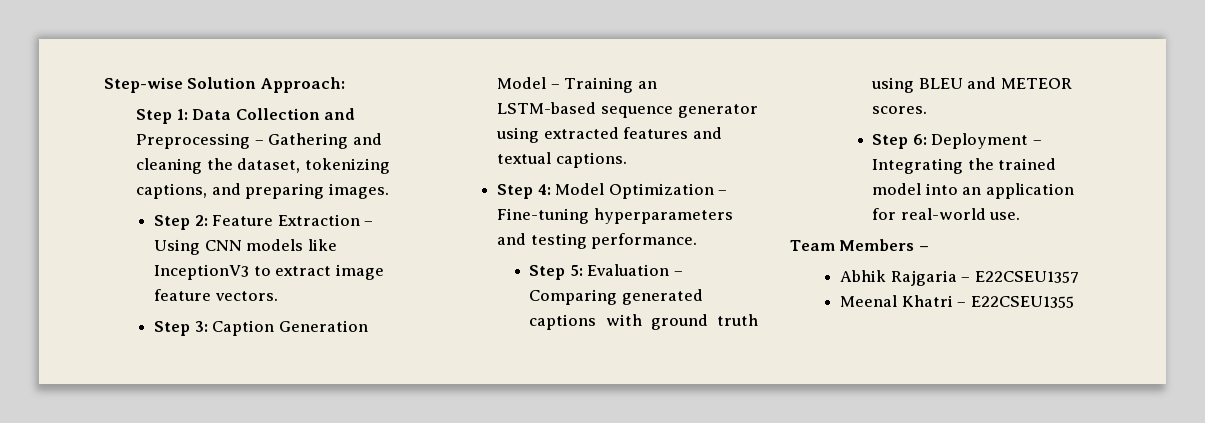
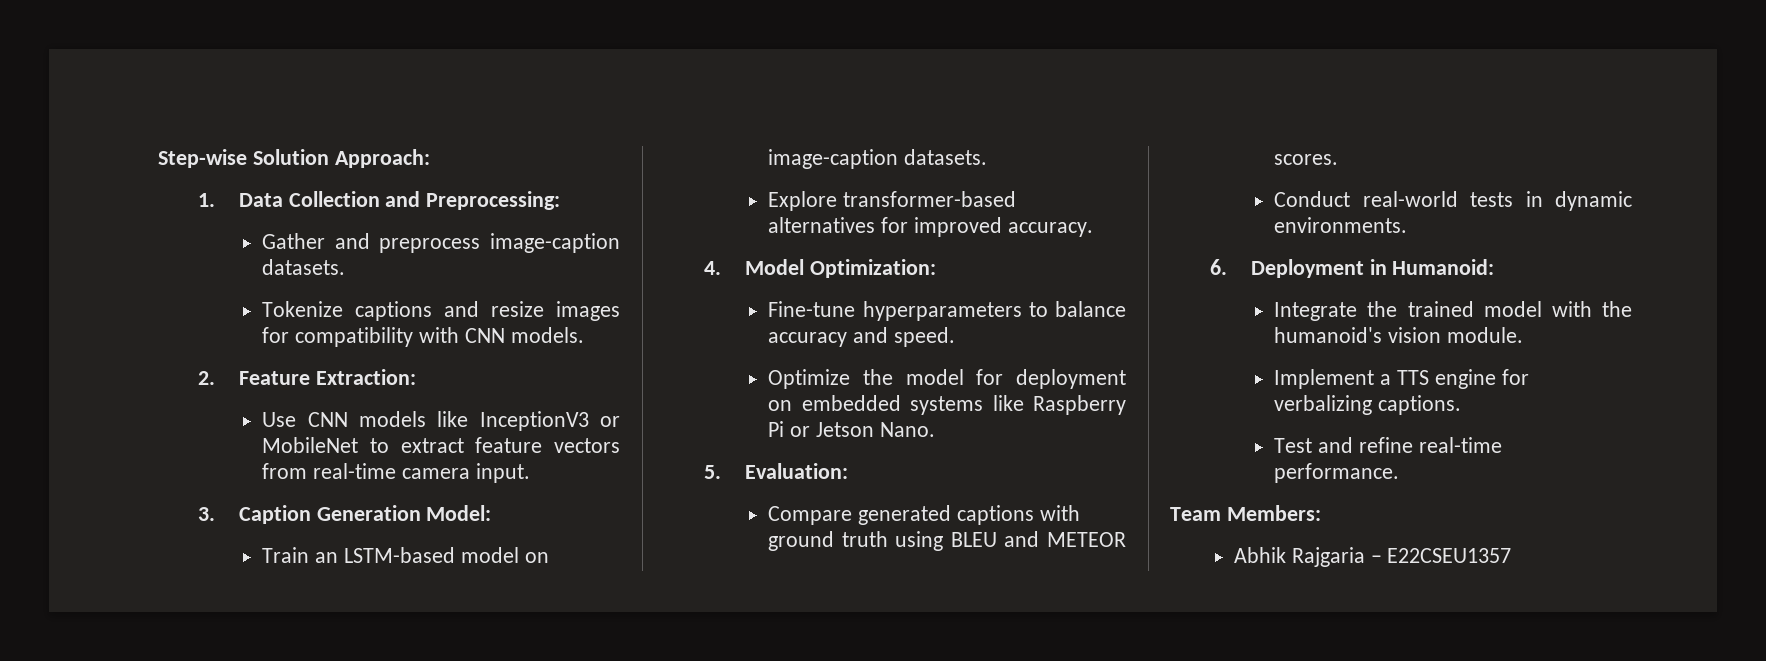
- Step 1: Data Collection and Preprocessing – Gathering and cleaning the dataset, tokenizing captions, and preparing images.
- Step 2: Feature Extraction – Using CNN models like InceptionV3 to extract image feature vectors.
- Step 3: Caption Generation Model – Training an LSTM-based sequence generator using extracted features and textual captions.
- Step 4: Model Optimization – Fine-tuning hyperparameters and testing performance.
- Step 5: Evaluation – Comparing generated captions with ground truth using BLEU and METEOR scores.
+ 1. Data Collection and Preprocessing:
+ Gather and preprocess image-caption datasets.
+ Tokenize captions and resize images for compatibility with CNN models.
+ 2. Feature Extraction:
+ Use CNN models like InceptionV3 or MobileNet to extract feature vectors from real-time camera input.
+ 3. Caption Generation Model:
+ Train an LSTM-based model on image-caption datasets.
+ Explore transformer-based alternatives for improved accuracy.
+ 4. Model Optimization:
+ Fine-tune hyperparameters to balance accuracy and speed.
+ Optimize the model for deployment on embedded systems like Raspberry Pi or Jetson Nano.
+ 5. Evaluation:
+ Compare generated captions with ground truth using BLEU and METEOR scores.
- Step 6: Deployment – Integrating the trained model into an application for real-world use.
+ Conduct real-world tests in dynamic environments.
+ 6. Deployment in Humanoid:
+ Integrate the trained model with the humanoid's vision module.
+ Implement a TTS engine for verbalizing captions.
+ Test and refine real-time performance.
- Team Members –
+ Team Members:
- Meenal Khatri – E22CSEU1355

